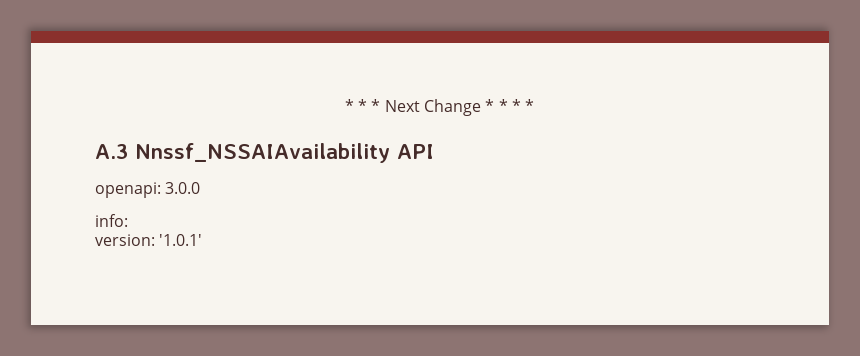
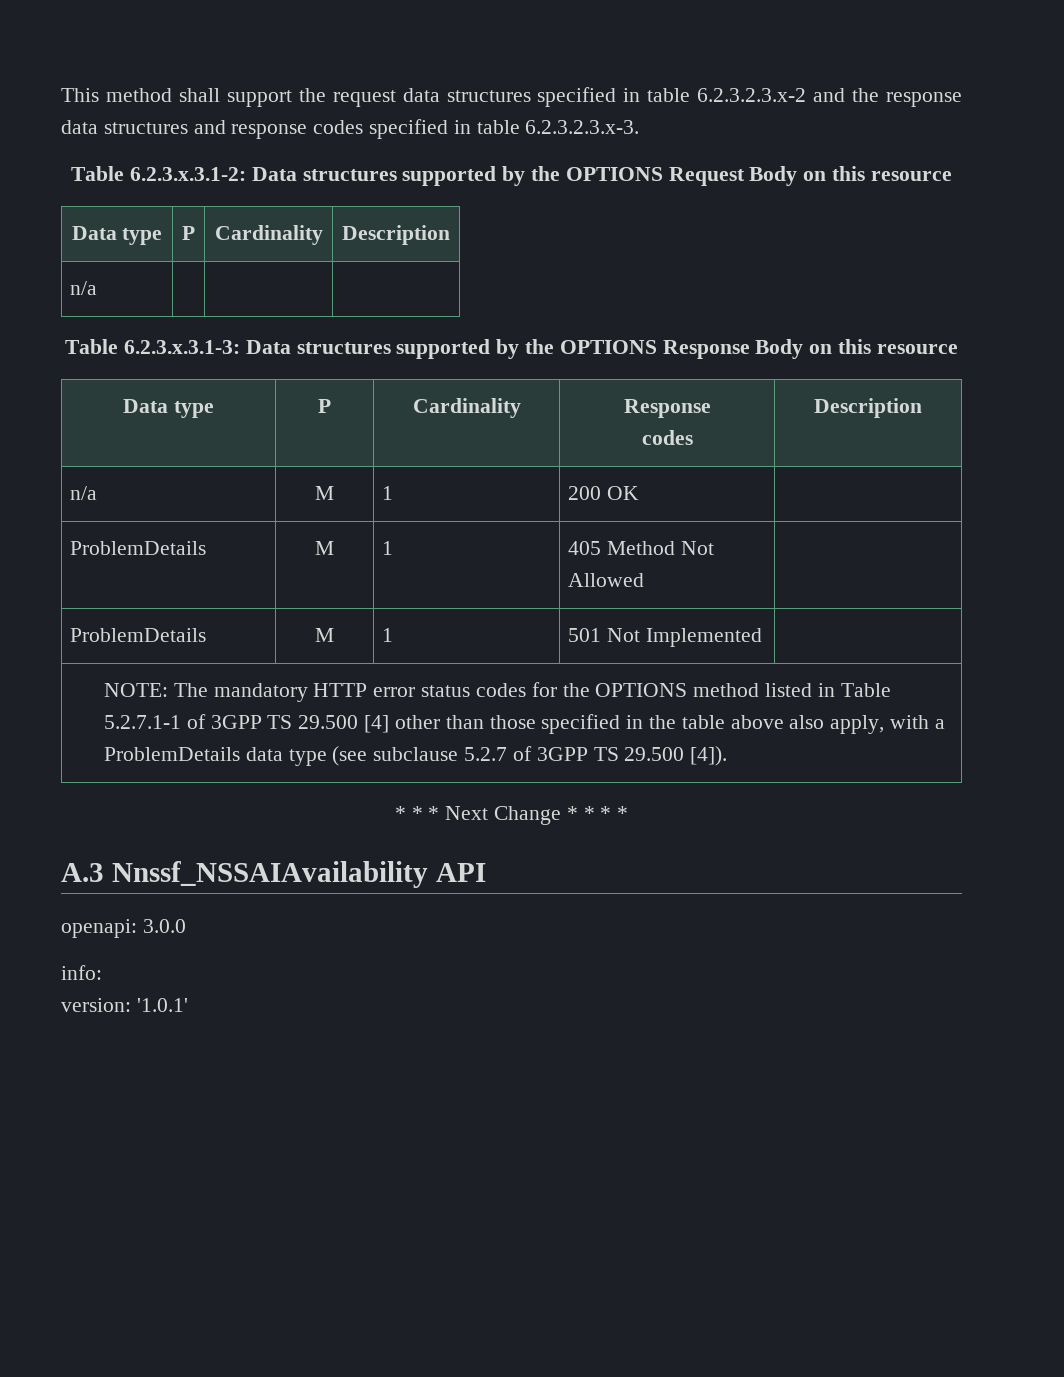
+ This method shall support the request data structures specified in table 6.2.3.2.3.x-2 and the response data structures and response codes specified in table 6.2.3.2.3.x-3.
+ Table 6.2.3.x.3.1-2: Data structures supported by the OPTIONS Request Body on this resource
+ Data type | P | Cardinality | Description
+ n/a | | |
+ Table 6.2.3.x.3.1-3: Data structures supported by the OPTIONS Response Body on this resource
+ Data type | P | Cardinality | Response
+ codes | Description
+ n/a | M | 1 | 200 OK |
+ ProblemDetails | M | 1 | 405 Method Not Allowed |
+ ProblemDetails | M | 1 | 501 Not Implemented |
+ NOTE: The mandatory HTTP error status codes for the OPTIONS method listed in Table 5.2.7.1-1 of 3GPP TS 29.500 [4] other than those specified in the table above also apply, with a ProblemDetails data type (see subclause 5.2.7 of 3GPP TS 29.500 [4]).

